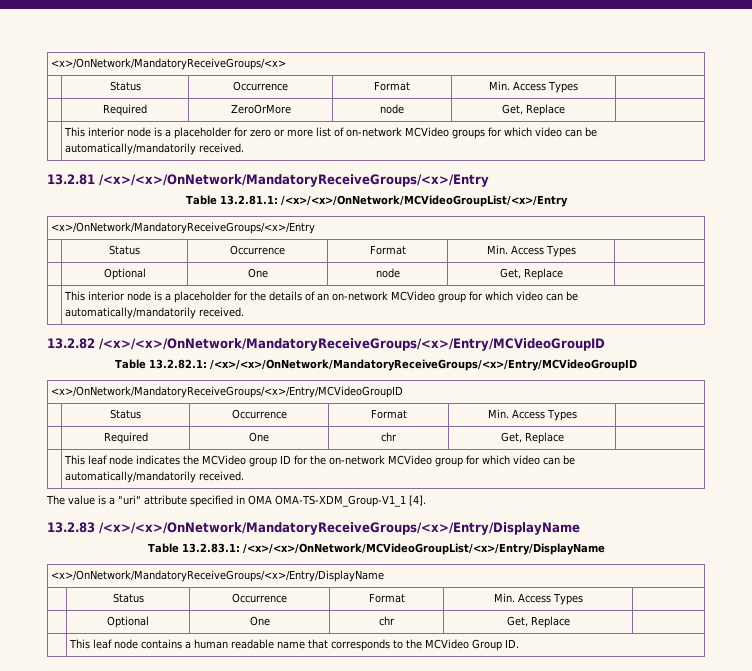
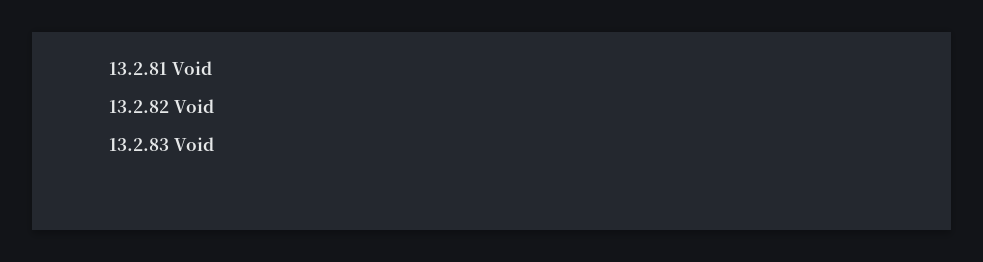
- <x>/OnNetwork/MandatoryReceiveGroups/<x>
- | Status | Occurrence | Format | Min. Access Types |
- | Required | ZeroOrMore | node | Get, Replace |
- | This interior node is a placeholder for zero or more list of on-network MCVideo groups for which video can be automatically/mandatorily received.
- 13.2.81 /<x>/<x>/OnNetwork/MandatoryReceiveGroups/<x>/Entry
- Table 13.2.81.1: /<x>/<x>/OnNetwork/MCVideoGroupList/<x>/Entry
- <x>/OnNetwork/MandatoryReceiveGroups/<x>/Entry
- | Status | Occurrence | Format | Min. Access Types |
- | Optional | One | node | Get, Replace |
- | This interior node is a placeholder for the details of an on-network MCVideo group for which video can be automatically/mandatorily received.
- 13.2.82 /<x>/<x>/OnNetwork/MandatoryReceiveGroups/<x>/Entry/MCVideoGroupID
- Table 13.2.82.1: /<x>/<x>/OnNetwork/MandatoryReceiveGroups/<x>/Entry/MCVideoGroupID
- <x>/OnNetwork/MandatoryReceiveGroups/<x>/Entry/MCVideoGroupID
- | Status | Occurrence | Format | Min. Access Types |
- | Required | One | chr | Get, Replace |
- | This leaf node indicates the MCVideo group ID for the on-network MCVideo group for which video can be automatically/mandatorily received.
- The value is a "uri" attribute specified in OMA OMA-TS-XDM_Group-V1_1 [4].
- 13.2.83 /<x>/<x>/OnNetwork/MandatoryReceiveGroups/<x>/Entry/DisplayName
- Table 13.2.83.1: /<x>/<x>/OnNetwork/MCVideoGroupList/<x>/Entry/DisplayName
- <x>/OnNetwork/MandatoryReceiveGroups/<x>/Entry/DisplayName
- | Status | Occurrence | Format | Min. Access Types |
- | Optional | One | chr | Get, Replace |
- | This leaf node contains a human readable name that corresponds to the MCVideo Group ID.
+ 13.2.81 Void
+ 13.2.82 Void
+ 13.2.83 Void

